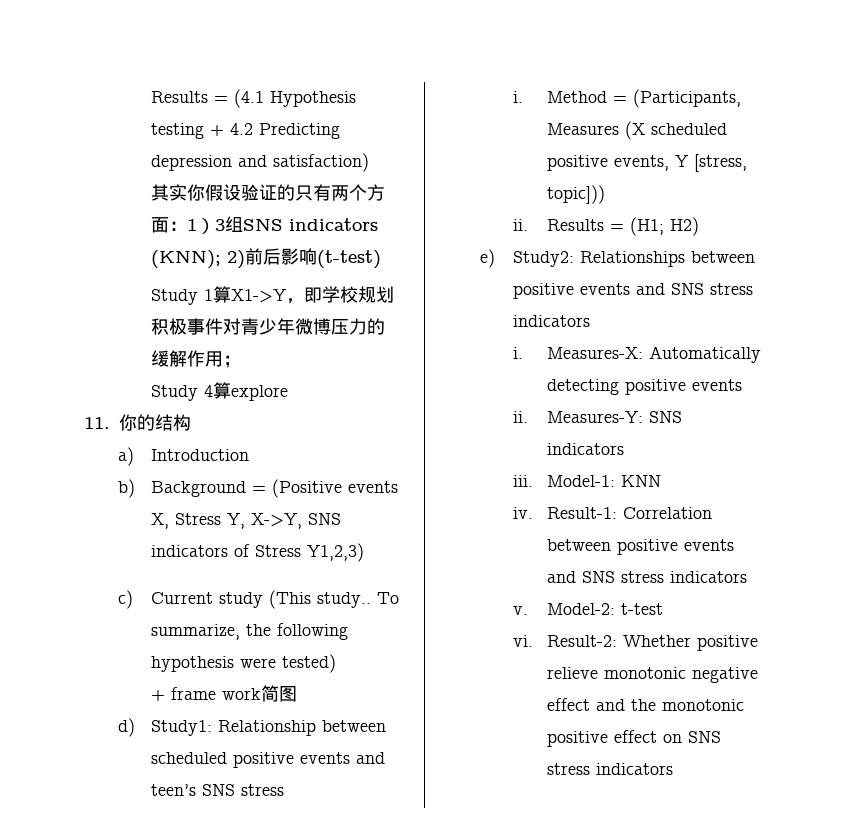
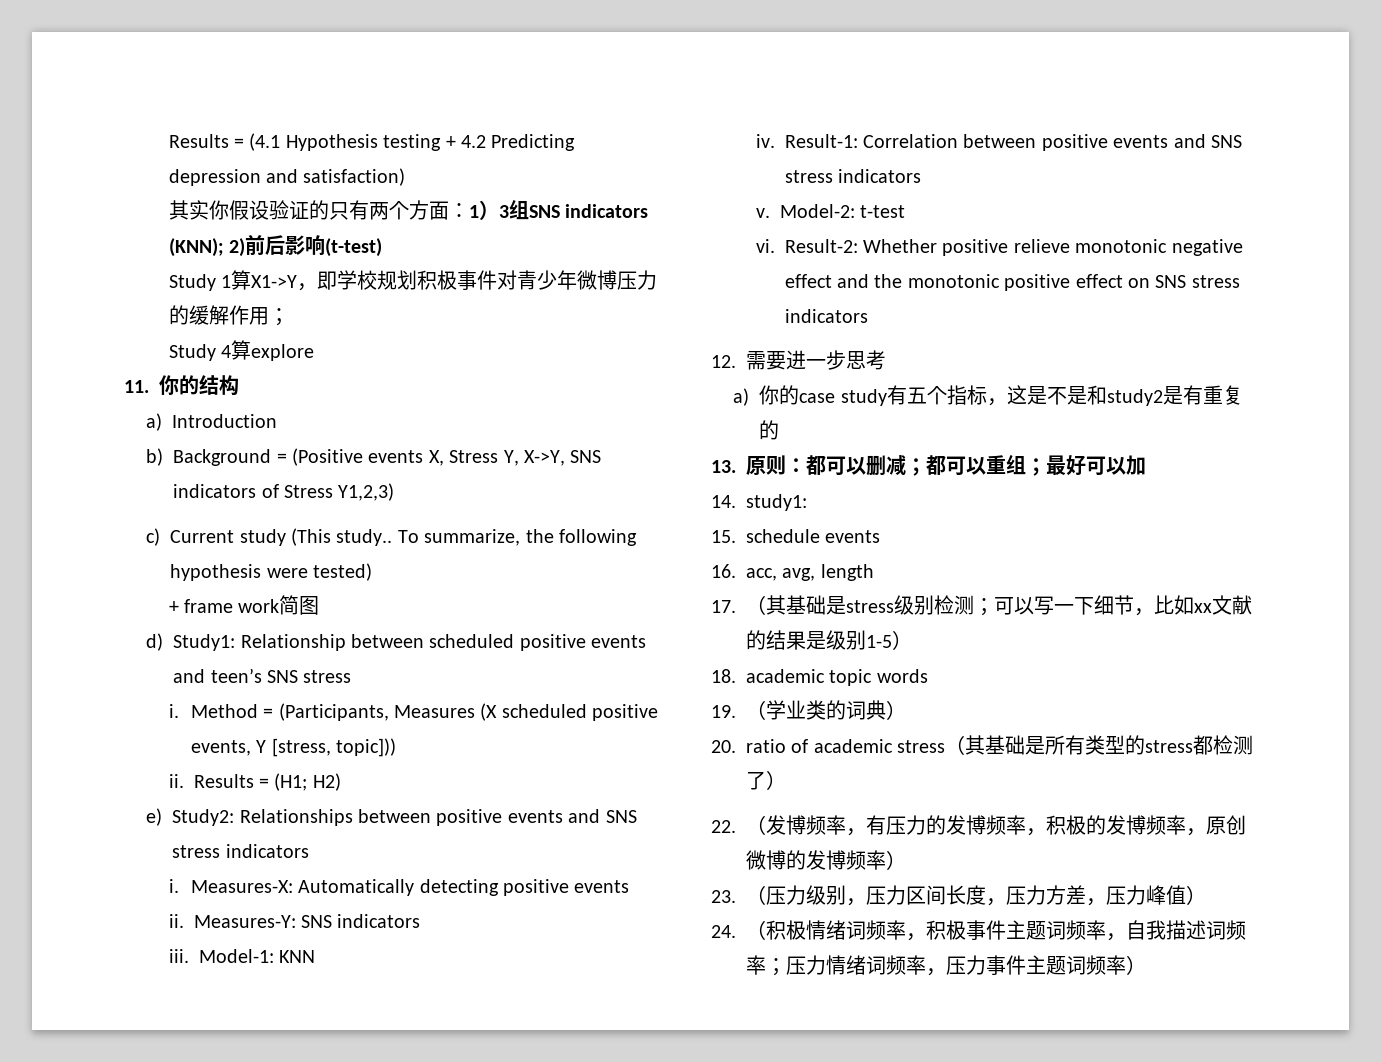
+ 12.需要进一步思考
+ a)你的case study有五个指标，这是不是和study2是有重复的
+ 13.原则：都可以删减；都可以重组；最好可以加
+ 14. study1:
+ 15. schedule events
+ 16. acc, avg, length
+ 17.（其基础是stress级别检测；可以写一下细节，比如xx文献的结果是级别1-5）
+ 18. academic topic words
+ 19.（学业类的词典）
+ 20. ratio of academic stress（其基础是所有类型的stress都检测了）
+ 22.（发博频率，有压力的发博频率，积极的发博频率，原创微博的发博频率）
+ 23.（压力级别，压力区间长度，压力方差，压力峰值）
+ 24.（积极情绪词频率，积极事件主题词频率，自我描述词频率；压力情绪词频率，压力事件主题词频率）

